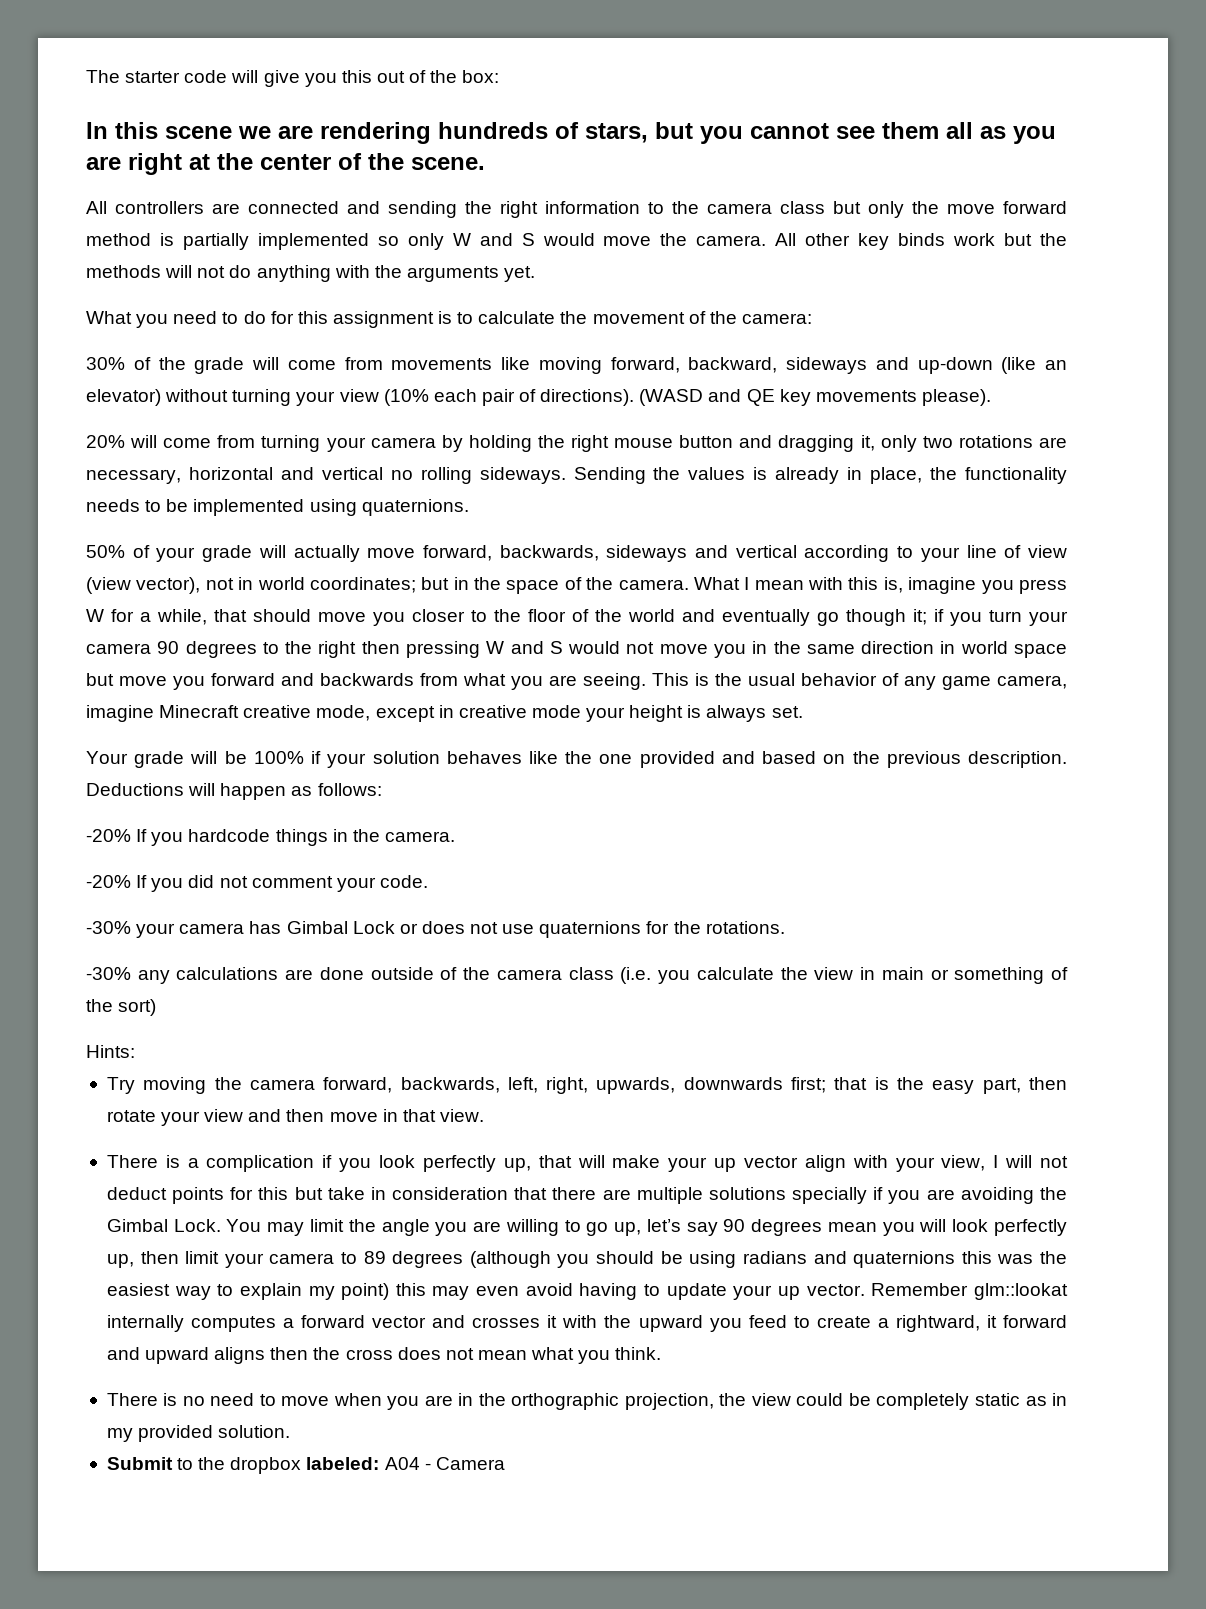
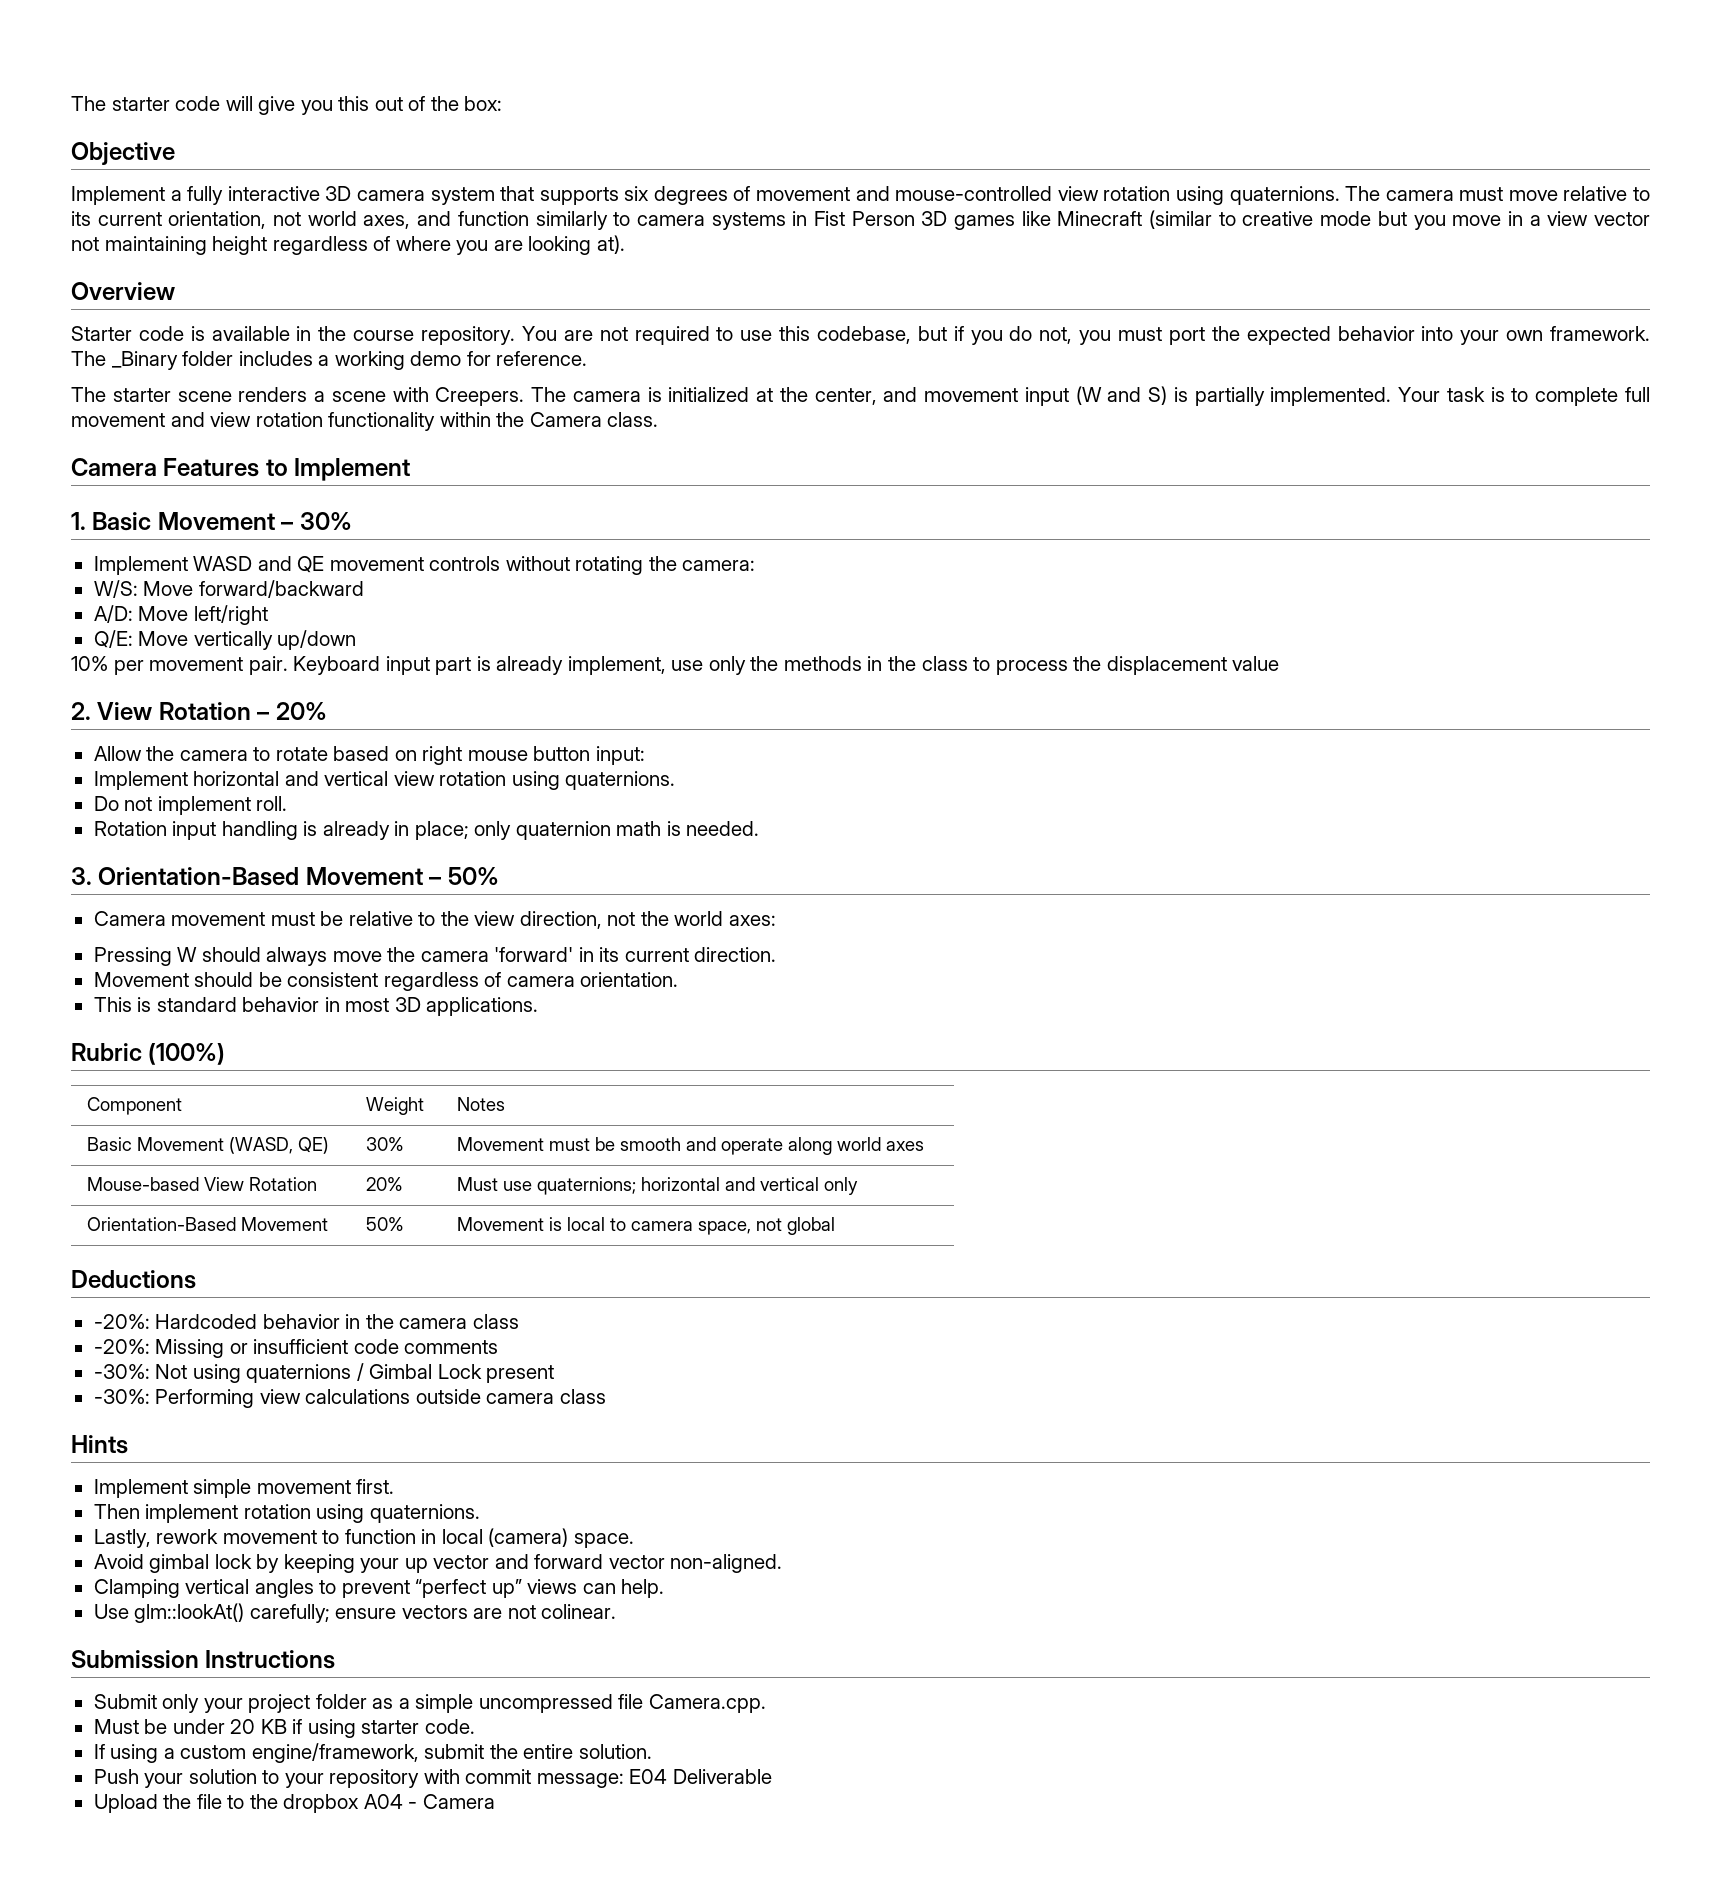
- In this scene we are rendering hundreds of stars, but you cannot see them all as you are right at the center of the scene.
- All controllers are connected and sending the right information to the camera class but only the move forward method is partially implemented so only W and S would move the camera. All other key binds work but the methods will not do anything with the arguments yet.
- What you need to do for this assignment is to calculate the movement of the camera:
- 30% of the grade will come from movements like moving forward, backward, sideways and up-down (like an elevator) without turning your view (10% each pair of directions). (WASD and QE key movements please).
- 20% will come from turning your camera by holding the right mouse button and dragging it, only two rotations are necessary, horizontal and vertical no rolling sideways. Sending the values is already in place, the functionality needs to be implemented using quaternions.
- 50% of your grade will actually move forward, backwards, sideways and vertical according to your line of view (view vector), not in world coordinates; but in the space of the camera. What I mean with this is, imagine you press W for a while, that should move you closer to the floor of the world and eventually go though it; if you turn your camera 90 degrees to the right then pressing W and S would not move you in the same direction in world space but move you forward and backwards from what you are seeing. This is the usual behavior of any game camera, imagine Minecraft creative mode, except in creative mode your height is always set.
- Your grade will be 100% if your solution behaves like the one provided and based on the previous description. Deductions will happen as follows:
- -20% If you hardcode things in the camera.
- -20% If you did not comment your code.
- -30% your camera has Gimbal Lock or does not use quaternions for the rotations.
- -30% any calculations are done outside of the camera class (i.e. you calculate the view in main or something of the sort)
- Hints:
- Try moving the camera forward, backwards, left, right, upwards, downwards first; that is the easy part, then rotate your view and then move in that view.
- There is a complication if you look perfectly up, that will make your up vector align with your view, I will not deduct points for this but take in consideration that there are multiple solutions specially if you are avoiding the Gimbal Lock. You may limit the angle you are willing to go up, let’s say 90 degrees mean you will look perfectly up, then limit your camera to 89 degrees (although you should be using radians and quaternions this was the easiest way to explain my point) this may even avoid having to update your up vector. Remember glm::lookat internally computes a forward vector and crosses it with the upward you feed to create a rightward, it forward and upward aligns then the cross does not mean what you think.
- There is no need to move when you are in the orthographic projection, the view could be completely static as in my provided solution.
- Submit to the dropbox labeled: A04 - Camera
+ Objective
+ Implement a fully interactive 3D camera system that supports six degrees of movement and mouse-controlled view rotation using quaternions. The camera must move relative to its current orientation, not world axes, and function similarly to camera systems in Fist Person 3D games like Minecraft (similar to creative mode but you move in a view vector not maintaining height regardless of where you are looking at).
+ Overview
+ Starter code is available in the course repository. You are not required to use this codebase, but if you do not, you must port the expected behavior into your own framework. The _Binary folder includes a working demo for reference.
+ The starter scene renders a scene with Creepers. The camera is initialized at the center, and movement input (W and S) is partially implemented. Your task is to complete full movement and view rotation functionality within the Camera class.
+ Camera Features to Implement
+ 1. Basic Movement – 30%
+ Implement WASD and QE movement controls without rotating the camera:
+ W/S: Move forward/backward
+ A/D: Move left/right
+ Q/E: Move vertically up/down
+ 10% per movement pair. Keyboard input part is already implement, use only the methods in the class to process the displacement value
+ 2. View Rotation – 20%
+ Allow the camera to rotate based on right mouse button input:
+ Implement horizontal and vertical view rotation using quaternions.
+ Do not implement roll.
+ Rotation input handling is already in place; only quaternion math is needed.
+ 3. Orientation-Based Movement – 50%
+ Camera movement must be relative to the view direction, not the world axes:
+ Pressing W should always move the camera 'forward' in its current direction.
+ Movement should be consistent regardless of camera orientation.
+ This is standard behavior in most 3D applications.
+ Rubric (100%)
+ Component | Weight | Notes
+ Basic Movement (WASD, QE) | 30% | Movement must be smooth and operate along world axes
+ Mouse-based View Rotation | 20% | Must use quaternions; horizontal and vertical only
+ Orientation-Based Movement | 50% | Movement is local to camera space, not global
+ Deductions
+ -20%: Hardcoded behavior in the camera class
+ -20%: Missing or insufficient code comments
+ -30%: Not using quaternions / Gimbal Lock present
+ -30%: Performing view calculations outside camera class
+ Hints
+ Implement simple movement first.
+ Then implement rotation using quaternions.
+ Lastly, rework movement to function in local (camera) space.
+ Avoid gimbal lock by keeping your up vector and forward vector non-aligned.
+ Clamping vertical angles to prevent “perfect up” views can help.
+ Use glm::lookAt() carefully; ensure vectors are not colinear.
+ Submission Instructions
+ Submit only your project folder as a simple uncompressed file Camera.cpp.
+ Must be under 20 KB if using starter code.
+ If using a custom engine/framework, submit the entire solution.
+ Push your solution to your repository with commit message: E04 Deliverable
+ Upload the file to the dropbox A04 - Camera

